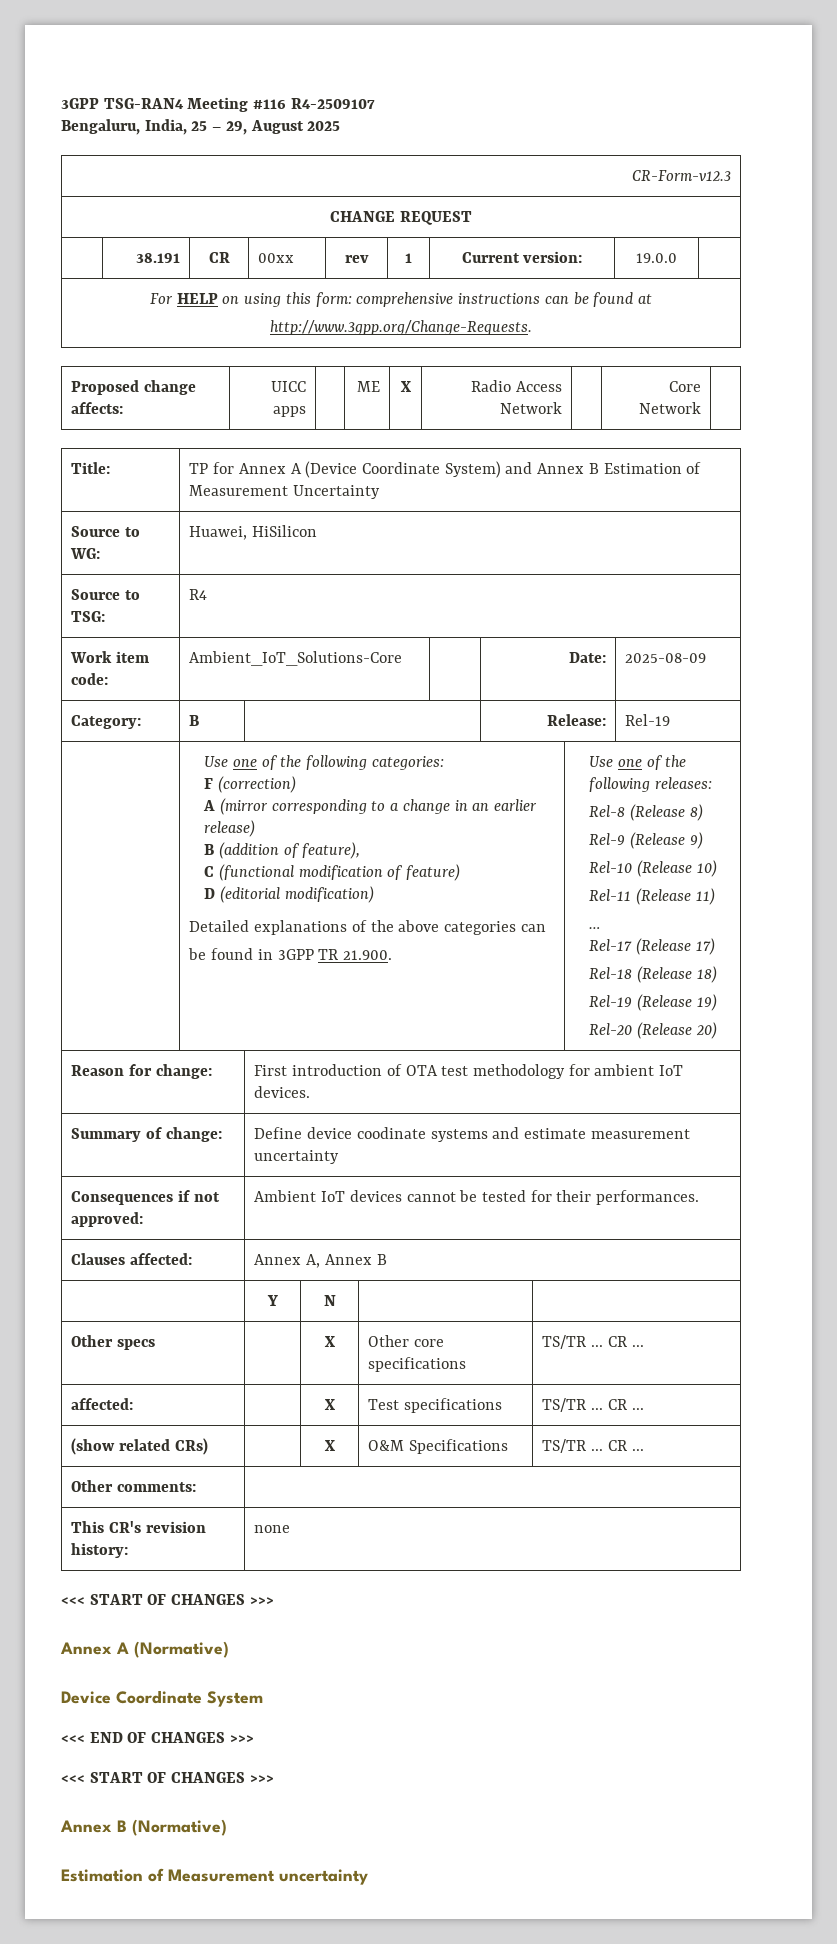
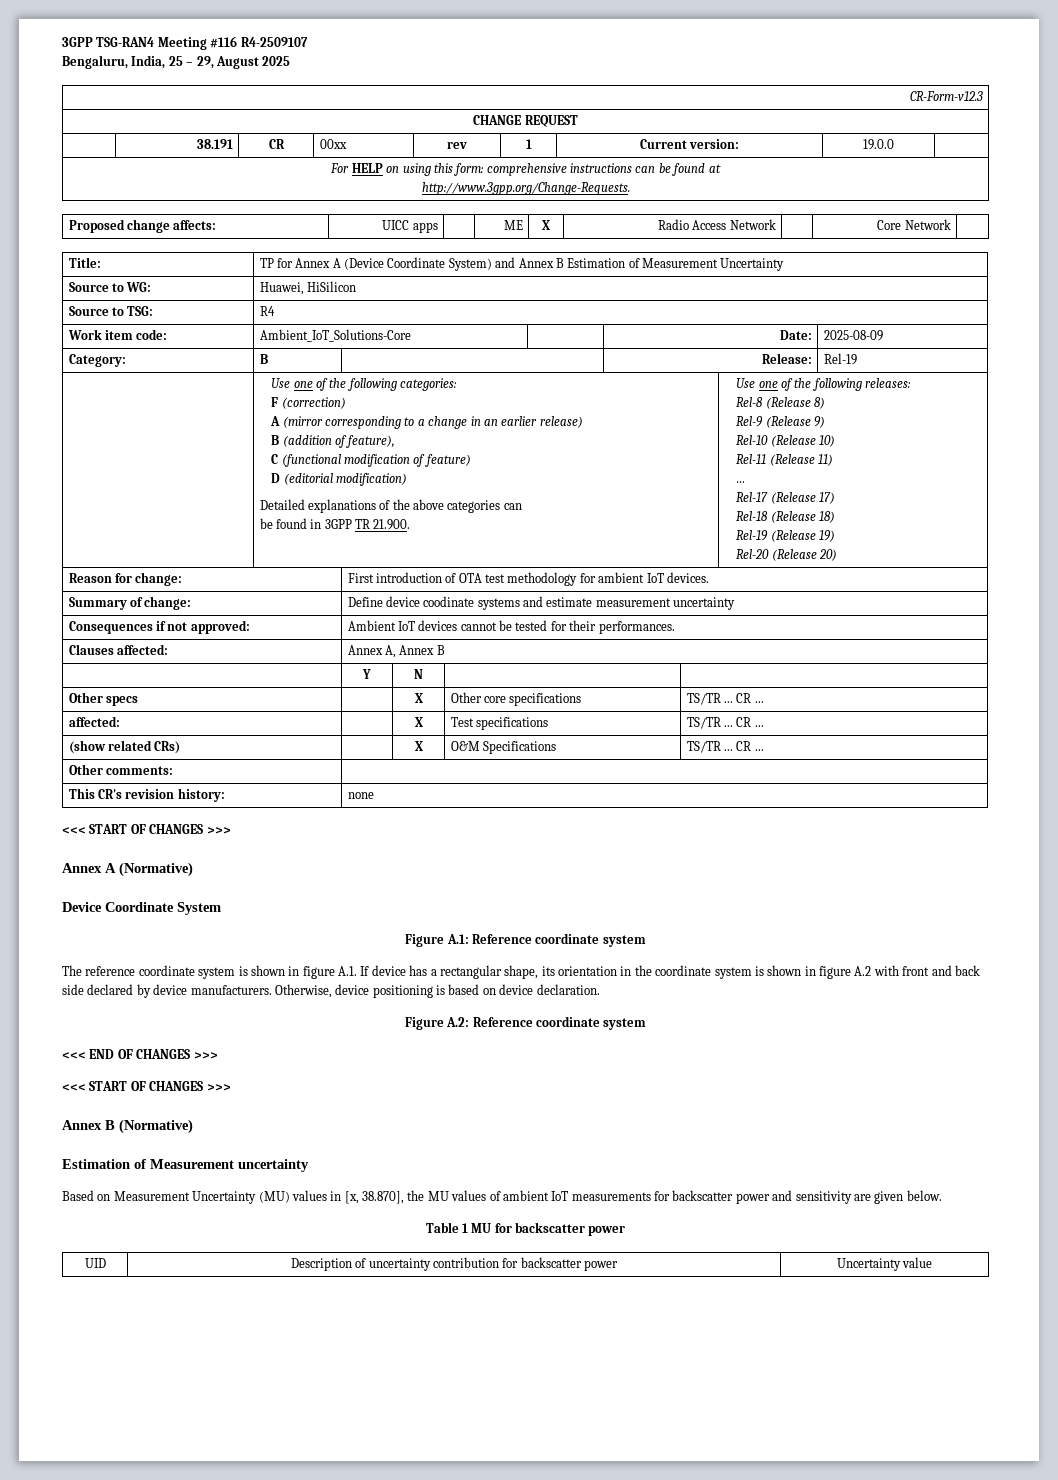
+ Figure A.1: Reference coordinate system
+ The reference coordinate system is shown in figure A.1. If device has a rectangular shape, its orientation in the coordinate system is shown in figure A.2 with front and back side declared by device manufacturers. Otherwise, device positioning is based on device declaration.
+ Figure A.2: Reference coordinate system
+ Based on Measurement Uncertainty (MU) values in [x, 38.870], the MU values of ambient IoT measurements for backscatter power and sensitivity are given below.
+ Table 1 MU for backscatter power
+ UID | Description of uncertainty contribution for backscatter power | Uncertainty value

